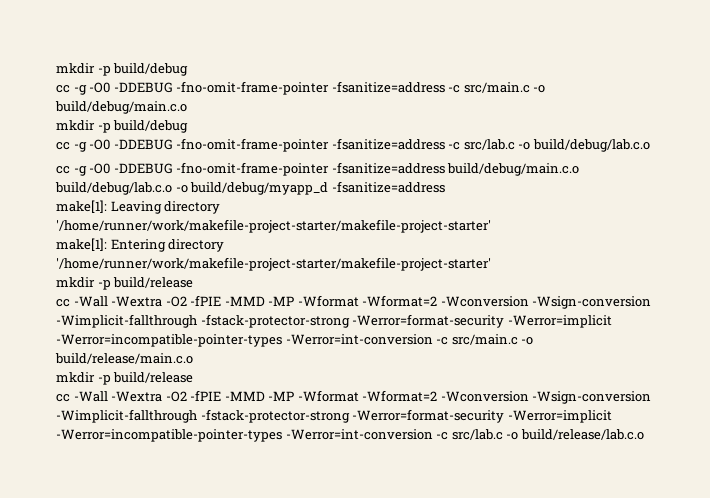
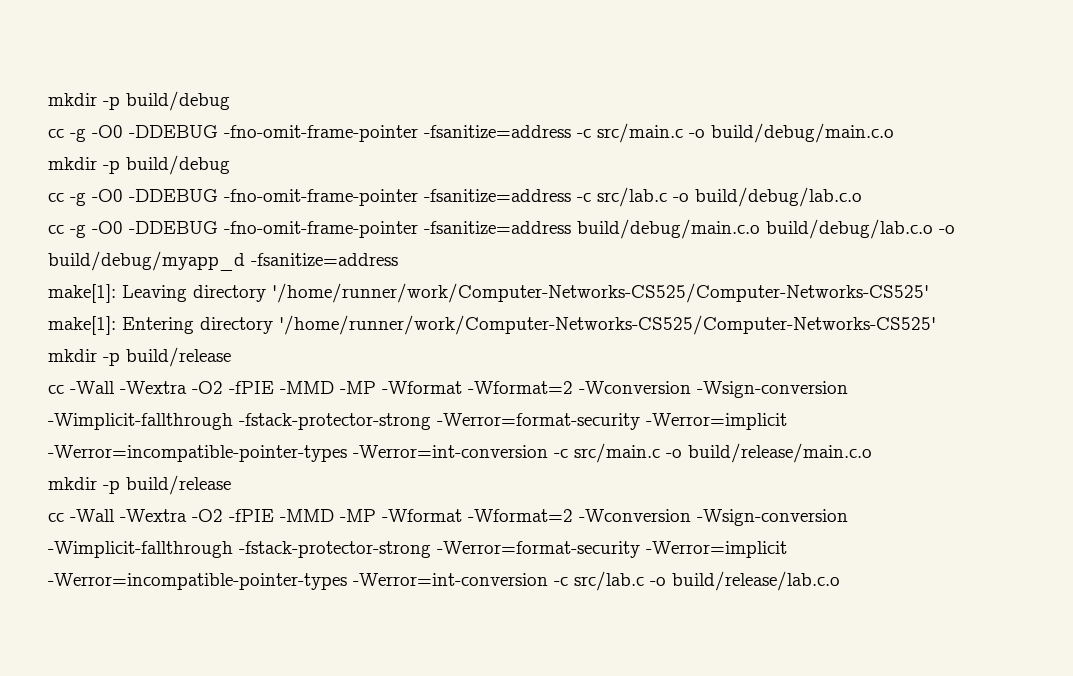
- make[1]: Leaving directory '/home/runner/work/makefile-project-starter/makefile-project-starter'
+ make[1]: Leaving directory '/home/runner/work/Computer-Networks-CS525/Computer-Networks-CS525'
- make[1]: Entering directory '/home/runner/work/makefile-project-starter/makefile-project-starter'
+ make[1]: Entering directory '/home/runner/work/Computer-Networks-CS525/Computer-Networks-CS525'

